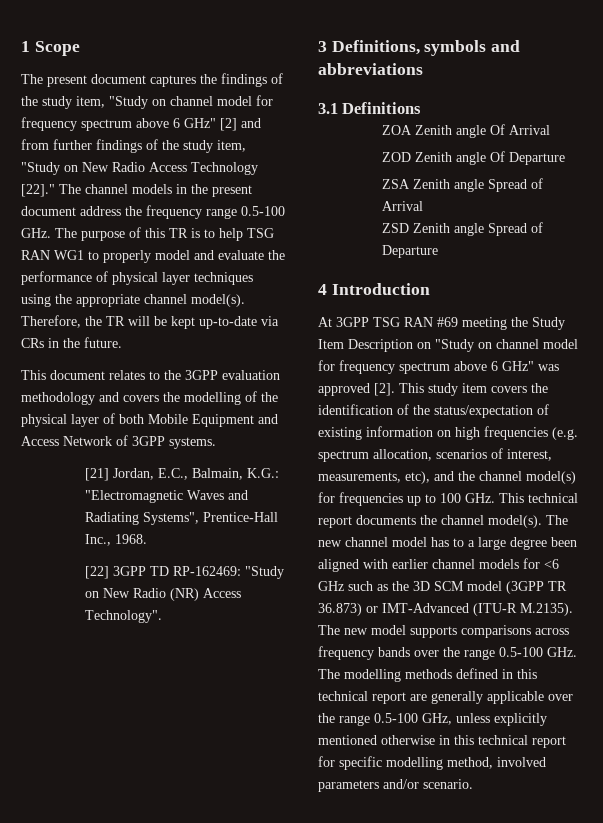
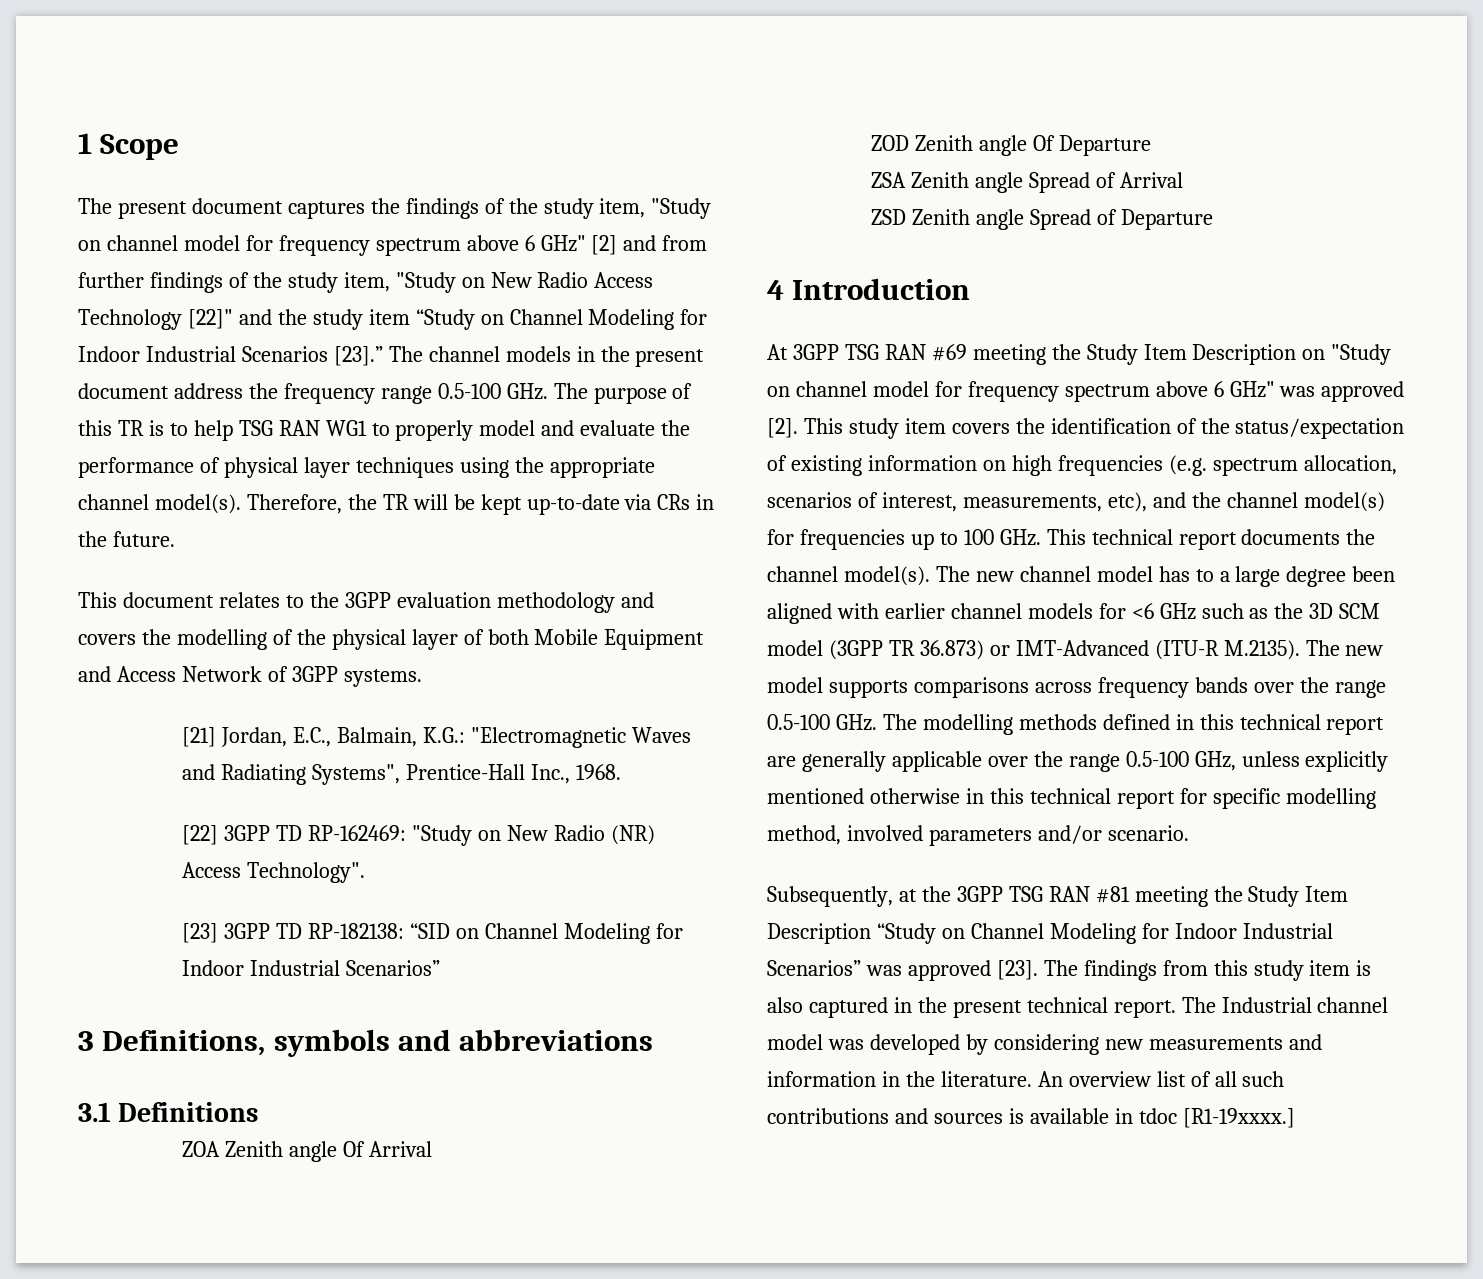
- The present document captures the findings of the study item, "Study on channel model for frequency spectrum above 6 GHz" [2] and from further findings of the study item, "Study on New Radio Access Technology [22]."
+ The present document captures the findings of the study item, "Study on channel model for frequency spectrum above 6 GHz" [2] and from further findings of the study item, "Study on New Radio Access Technology [22]" and the study item “Study on Channel Modeling for Indoor Industrial Scenarios [23].”
+ [23] 3GPP TD RP-182138: “SID on Channel Modeling for Indoor Industrial Scenarios”
+ Subsequently, at the 3GPP TSG RAN #81 meeting the Study Item Description “Study on Channel Modeling for Indoor Industrial Scenarios” was approved [23]. The findings from this study item is also captured in the present technical report. The Industrial channel model was developed by considering new measurements and information in the literature. An overview list of all such contributions and sources is available in tdoc [R1-19xxxx.]

